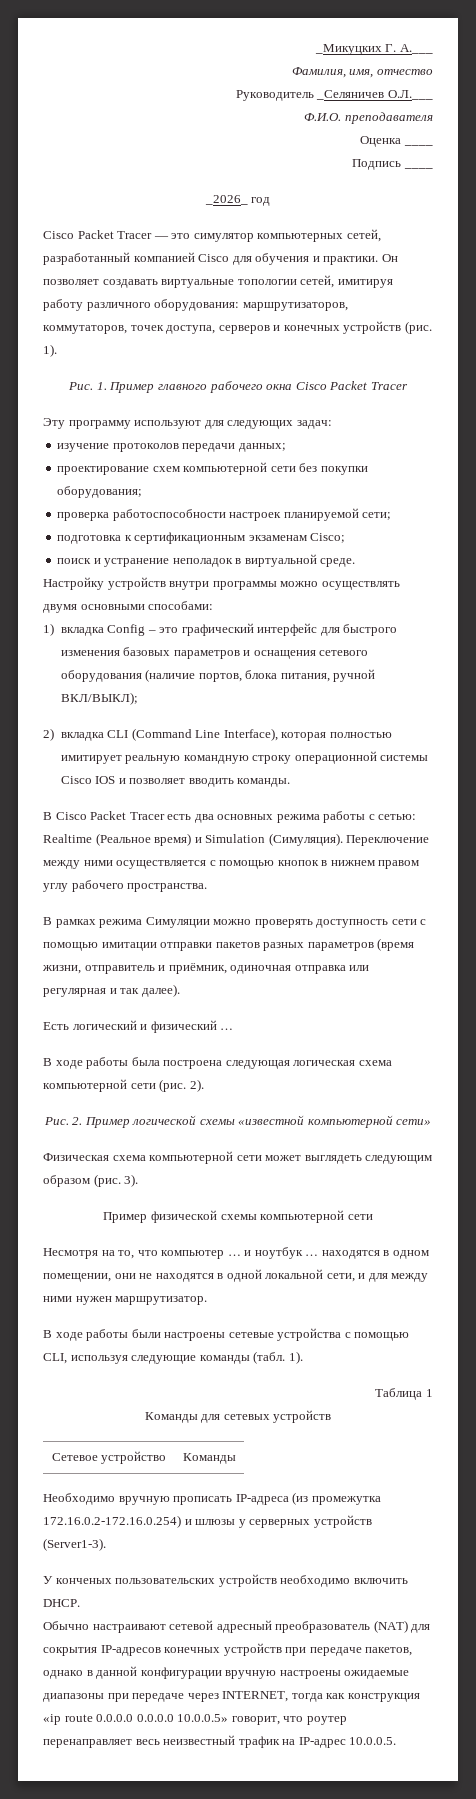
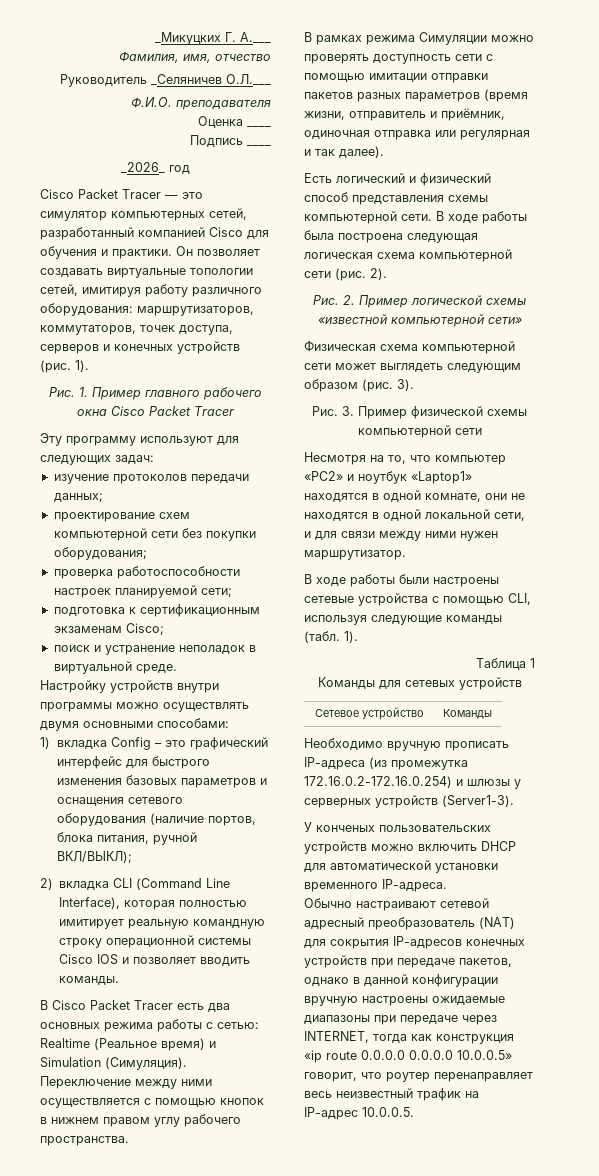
- Есть логический и физический …
- В ходе работы была построена следующая логическая схема компьютерной сети (рис.
+ Есть логический и физический способ представления схемы компьютерной сети. В ходе работы была построена следующая логическая схема компьютерной сети (рис.
- Пример физической схемы компьютерной сети
+ Рис. 3. Пример физической схемы компьютерной сети
- Несмотря на то, что компьютер … и ноутбук … находятся в одном помещении, они не находятся в одной локальной сети, и для между ними нужен маршрутизатор.
+ Несмотря на то, что компьютер «PC2» и ноутбук «Laptop1» находятся в одной комнате, они не находятся в одной локальной сети, и для связи между ними нужен маршрутизатор.
- У конченых пользовательских устройств необходимо включить DHCP.
+ У конченых пользовательских устройств можно включить DHCP для автоматической установки временного IP-адреса.

